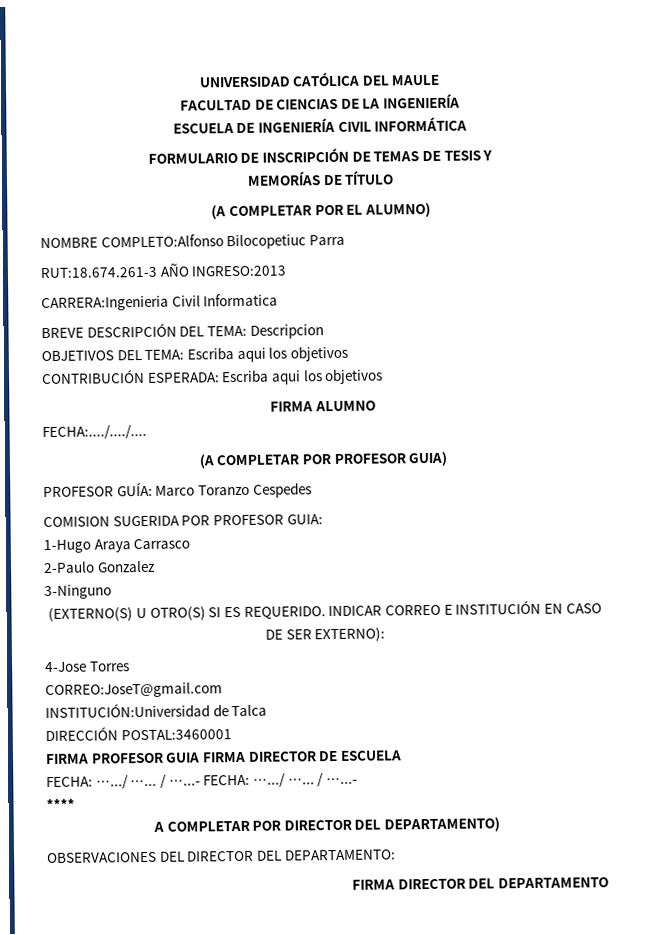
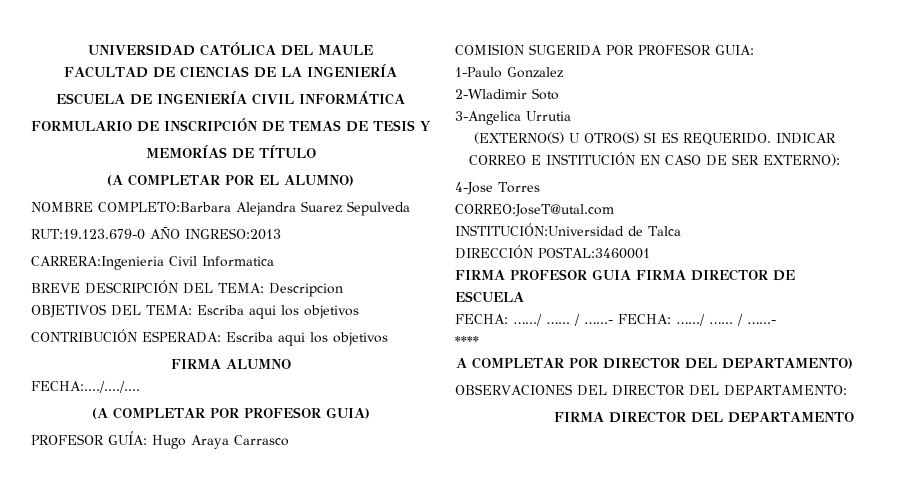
- NOMBRE COMPLETO:Alfonso Bilocopetiuc Parra
- RUT:18.674.261-3 AÑO INGRESO:2013
+ NOMBRE COMPLETO:Barbara Alejandra Suarez Sepulveda
+ RUT:19.123.679-0 AÑO INGRESO:2013
- PROFESOR GUÍA: Marco Toranzo Cespedes
+ PROFESOR GUÍA: Hugo Araya Carrasco
- 1-Hugo Araya Carrasco
- 2-Paulo Gonzalez
- 3-Ninguno
+ 1-Paulo Gonzalez
+ 2-Wladimir Soto
+ 3-Angelica Urrutia
- CORREO:JoseT@gmail.com
+ CORREO:JoseT@utal.com

